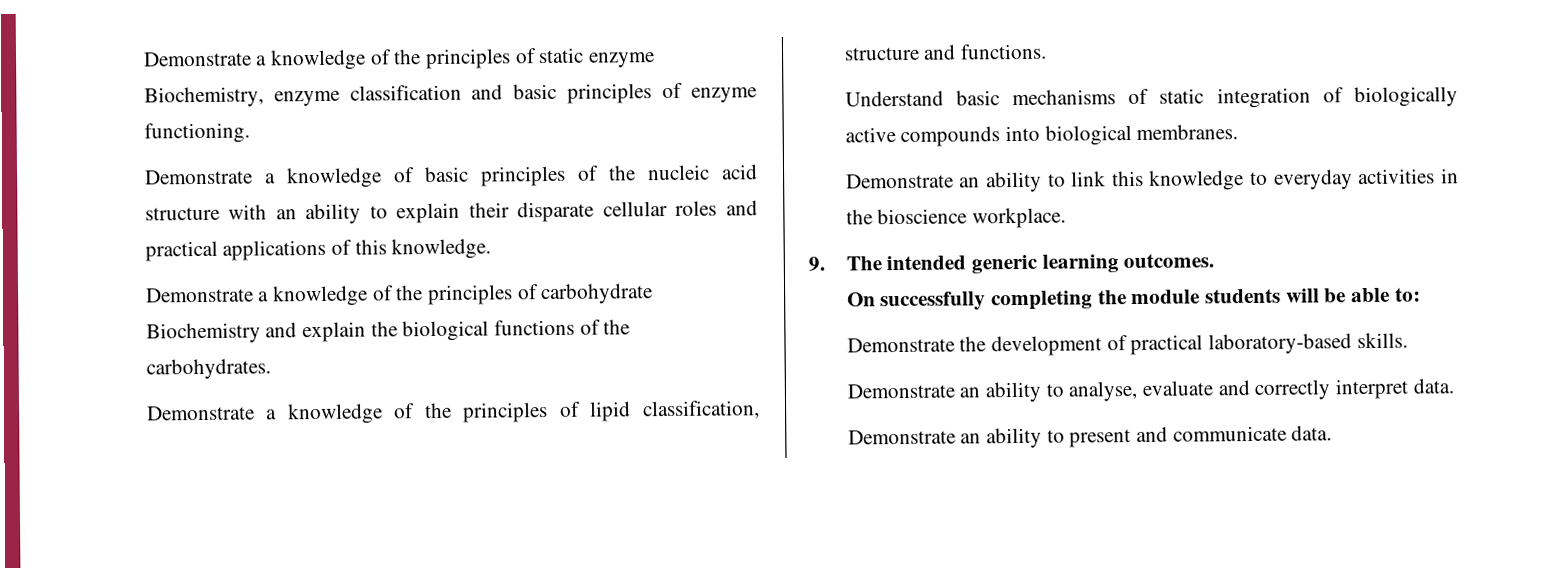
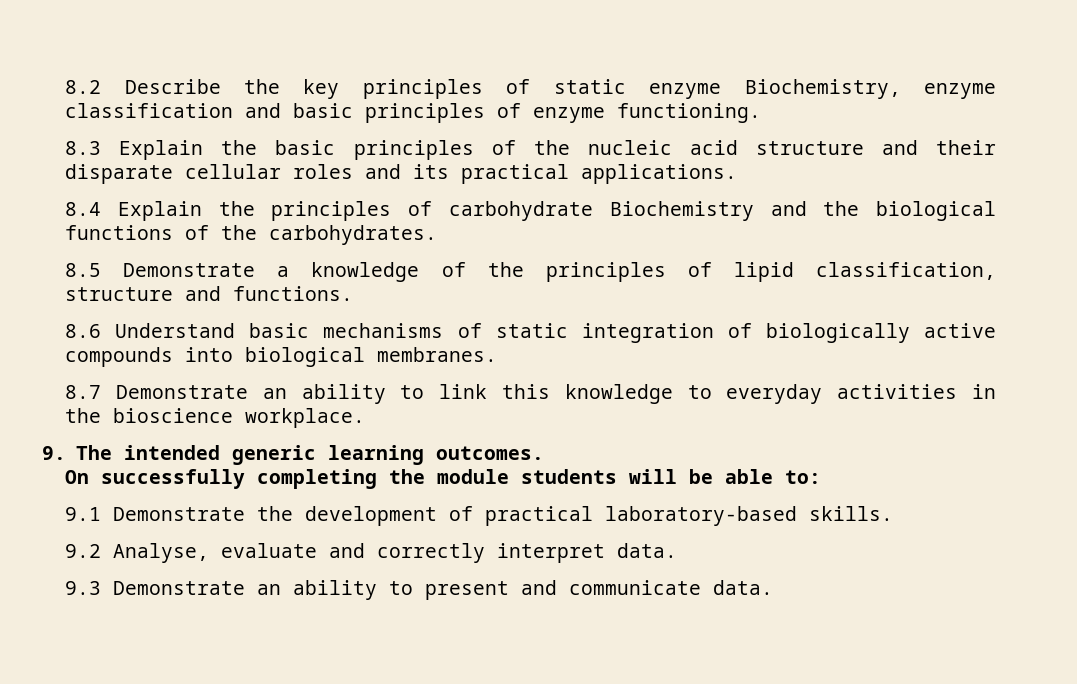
- Demonstrate a knowledge of the principles of static enzyme Biochemistry, enzyme classification and basic principles of enzyme functioning.
+ 8.2 Describe the key principles of static enzyme Biochemistry, enzyme classification and basic principles of enzyme functioning.
- Demonstrate a knowledge of basic principles of the nucleic acid structure with an ability to explain their disparate cellular roles and practical applications of this knowledge.
- Demonstrate a knowledge of the principles of carbohydrate Biochemistry and explain the biological functions of the carbohydrates.
+ 8.3 Explain the basic principles of the nucleic acid structure and their disparate cellular roles and its practical applications.
+ 8.4 Explain the principles of carbohydrate Biochemistry and the biological functions of the carbohydrates.
- Demonstrate a knowledge of the principles of lipid classification, structure and functions.
+ 8.5 Demonstrate a knowledge of the principles of lipid classification, structure and functions.
- Understand basic mechanisms of static integration of biologically active compounds into biological membranes.
+ 8.6 Understand basic mechanisms of static integration of biologically active compounds into biological membranes.
- Demonstrate an ability to link this knowledge to everyday activities in the bioscience workplace.
+ 8.7 Demonstrate an ability to link this knowledge to everyday activities in the bioscience workplace.
- Demonstrate the development of practical laboratory-based skills.
+ 9.1 Demonstrate the development of practical laboratory-based skills.
- Demonstrate an ability to analyse, evaluate and correctly interpret data.
+ 9.2 Analyse, evaluate and correctly interpret data.
- Demonstrate an ability to present and communicate data.
+ 9.3 Demonstrate an ability to present and communicate data.

